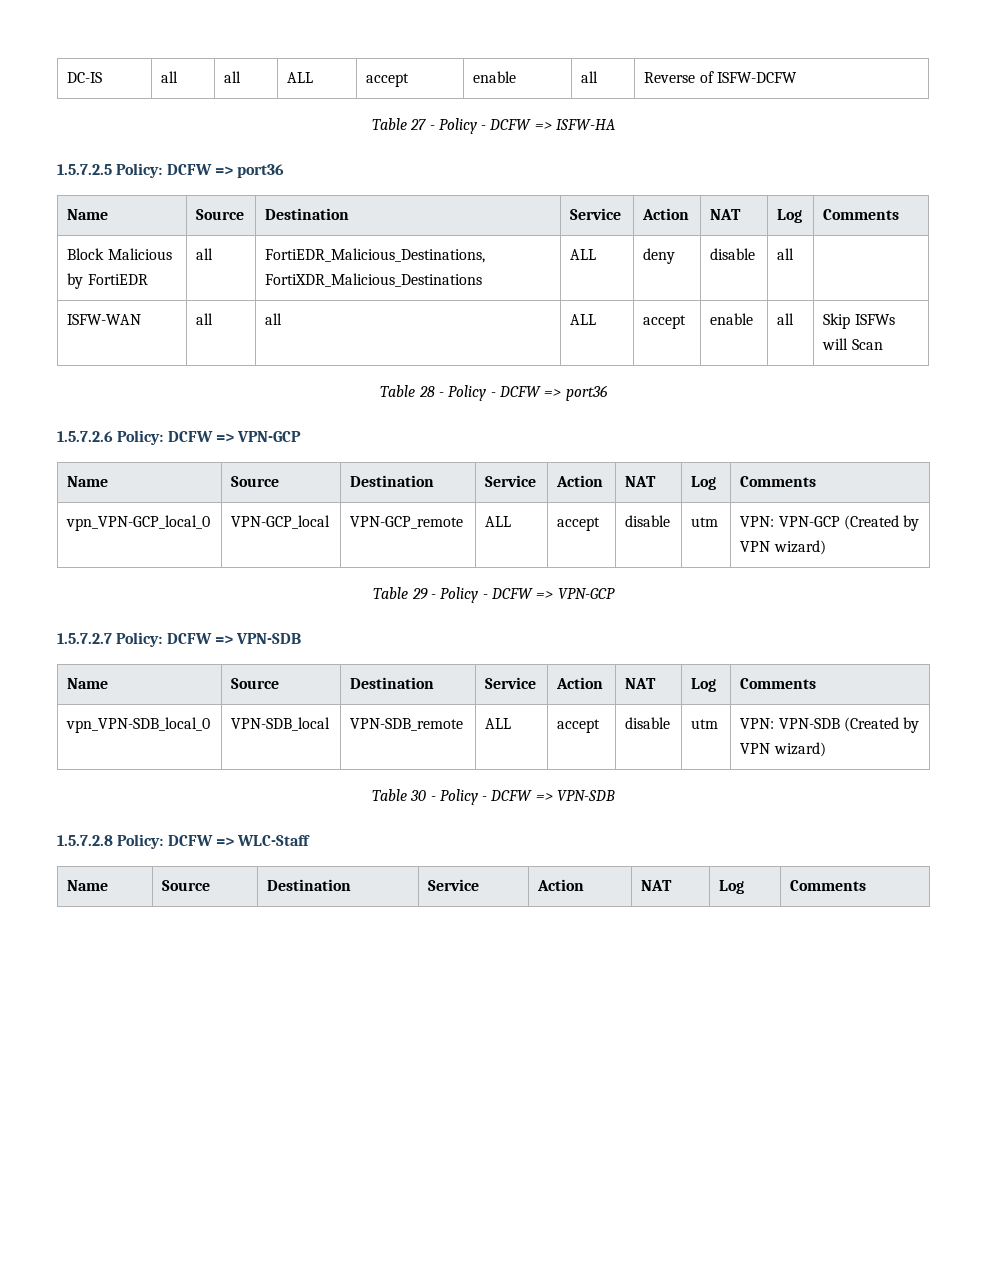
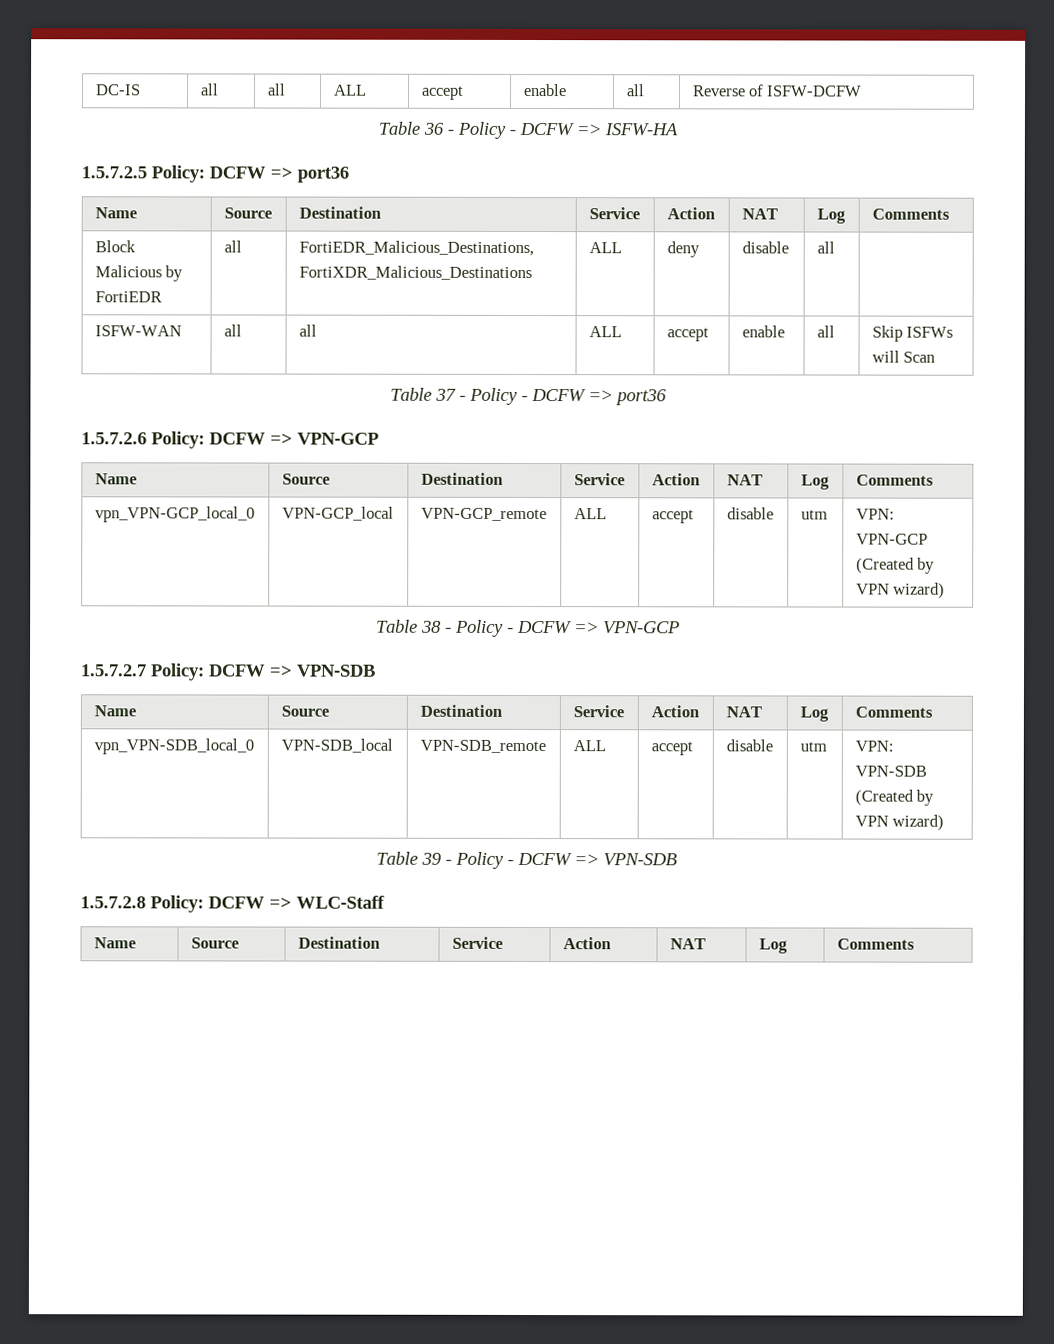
- Table 27 - Policy - DCFW => ISFW-HA
+ Table 36 - Policy - DCFW => ISFW-HA
- Table 28 - Policy - DCFW => port36
+ Table 37 - Policy - DCFW => port36
- Table 29 - Policy - DCFW => VPN-GCP
+ Table 38 - Policy - DCFW => VPN-GCP
- Table 30 - Policy - DCFW => VPN-SDB
+ Table 39 - Policy - DCFW => VPN-SDB

